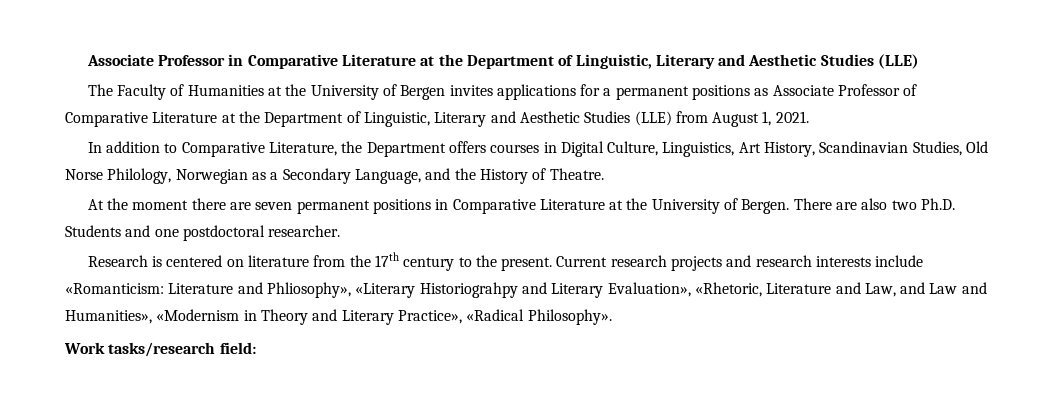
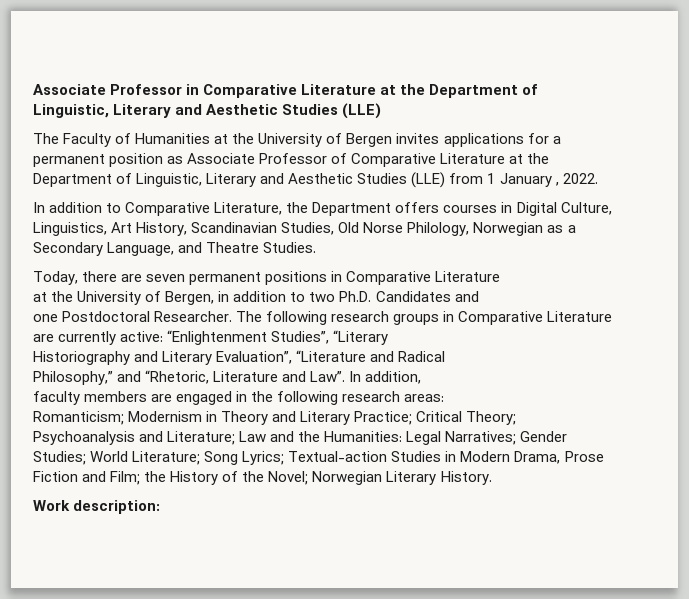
- The Faculty of Humanities at the University of Bergen invites applications for a permanent positions as Associate Professor of Comparative Literature at the Department of Linguistic, Literary and Aesthetic Studies (LLE) from August 1, 2021.
+ The Faculty of Humanities at the University of Bergen invites applications for a permanent position as Associate Professor of Comparative Literature at the Department of Linguistic, Literary and Aesthetic Studies (LLE) from 1 January , 2022.
- In addition to Comparative Literature, the Department offers courses in Digital Culture, Linguistics, Art History, Scandinavian Studies, Old Norse Philology, Norwegian as a Secondary Language, and the History of Theatre.
- At the moment there are seven permanent positions in Comparative Literature at the University of Bergen. There are also two Ph.D. Students and one postdoctoral researcher.
- Research is centered on literature from the 17th century to the present. Current research projects and research interests include «Romanticism: Literature and Phliosophy», «Literary Historiograhpy and Literary Evaluation», «Rhetoric, Literature and Law, and Law and Humanities», «Modernism in Theory and Literary Practice», «Radical Philosophy».
+ In addition to Comparative Literature, the Department offers courses in Digital Culture, Linguistics, Art History, Scandinavian Studies, Old Norse Philology, Norwegian as a Secondary Language, and Theatre Studies.
+ Today, there are seven permanent positions in Comparative Literature
+ at the University of Bergen, in addition to two Ph.D. Candidates and
+ one Postdoctoral Researcher. The following research groups in Comparative Literature are currently active: “Enlightenment Studies”, “Literary
+ Historiography and Literary Evaluation”, “Literature and Radical
+ Philosophy,” and “Rhetoric, Literature and Law”. In addition,
+ faculty members are engaged in the following research areas:
+ Romanticism; Modernism in Theory and Literary Practice; Critical Theory; Psychoanalysis and Literature; Law and the Humanities: Legal Narratives; Gender Studies; World Literature; Song Lyrics; Textual-action Studies in Modern Drama, Prose Fiction and Film; the History of the Novel; Norwegian Literary History.
- Work tasks/research field:
+ Work description:

